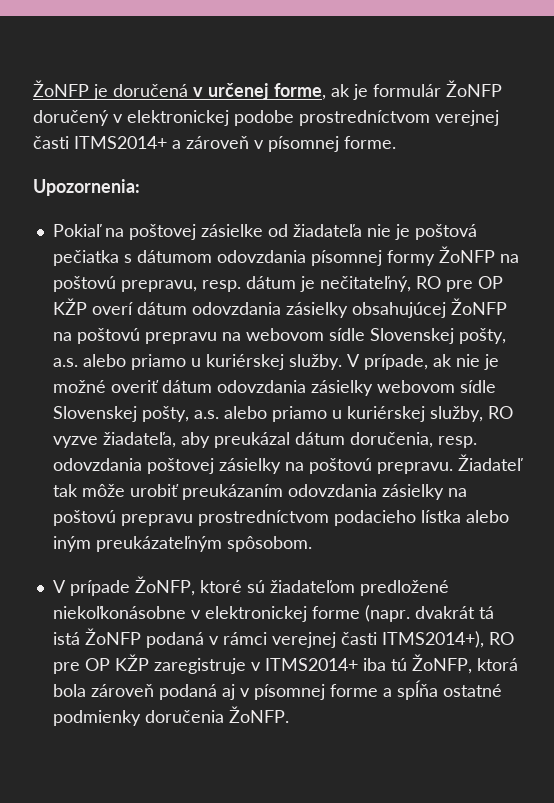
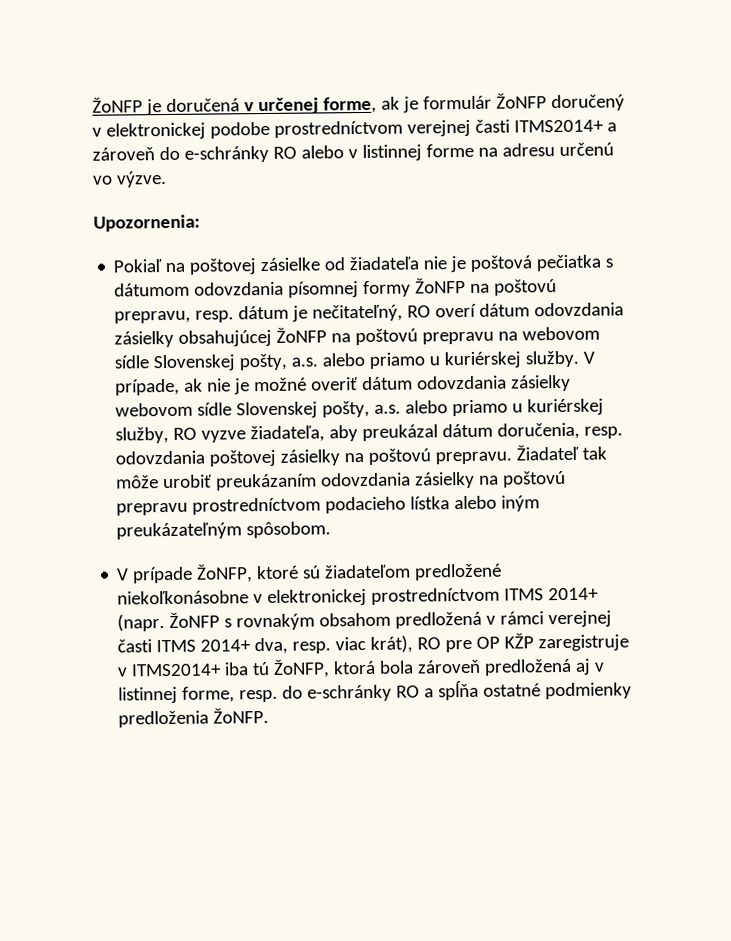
- ŽoNFP je doručená v určenej forme, ak je formulár ŽoNFP doručený v elektronickej podobe prostredníctvom verejnej časti ITMS2014+ a zároveň v písomnej forme.
+ ŽoNFP je doručená v určenej forme, ak je formulár ŽoNFP doručený v elektronickej podobe prostredníctvom verejnej časti ITMS2014+ a zároveň do e-schránky RO alebo v listinnej forme na adresu určenú vo výzve.
- Pokiaľ na poštovej zásielke od žiadateľa nie je poštová pečiatka s dátumom odovzdania písomnej formy ŽoNFP na poštovú prepravu, resp. dátum je nečitateľný, RO pre OP KŽP overí dátum odovzdania zásielky obsahujúcej ŽoNFP na poštovú prepravu na webovom sídle Slovenskej pošty, a.s. alebo priamo u kuriérskej služby.
+ Pokiaľ na poštovej zásielke od žiadateľa nie je poštová pečiatka s dátumom odovzdania písomnej formy ŽoNFP na poštovú prepravu, resp. dátum je nečitateľný, RO overí dátum odovzdania zásielky obsahujúcej ŽoNFP na poštovú prepravu na webovom sídle Slovenskej pošty, a.s. alebo priamo u kuriérskej služby.
- V prípade ŽoNFP, ktoré sú žiadateľom predložené niekoľkonásobne v elektronickej forme (napr. dvakrát tá istá ŽoNFP podaná v rámci verejnej časti ITMS2014+), RO pre OP KŽP zaregistruje v ITMS2014+ iba tú ŽoNFP, ktorá bola zároveň podaná aj v písomnej forme a spĺňa ostatné podmienky doručenia ŽoNFP.
+ V prípade ŽoNFP, ktoré sú žiadateľom predložené niekoľkonásobne v elektronickej prostredníctvom ITMS 2014+ (napr. ŽoNFP s rovnakým obsahom predložená v rámci verejnej časti ITMS 2014+ dva, resp. viac krát), RO pre OP KŽP zaregistruje v ITMS2014+ iba tú ŽoNFP, ktorá bola zároveň predložená aj v listinnej forme, resp. do e-schránky RO a spĺňa ostatné podmienky predloženia ŽoNFP.

